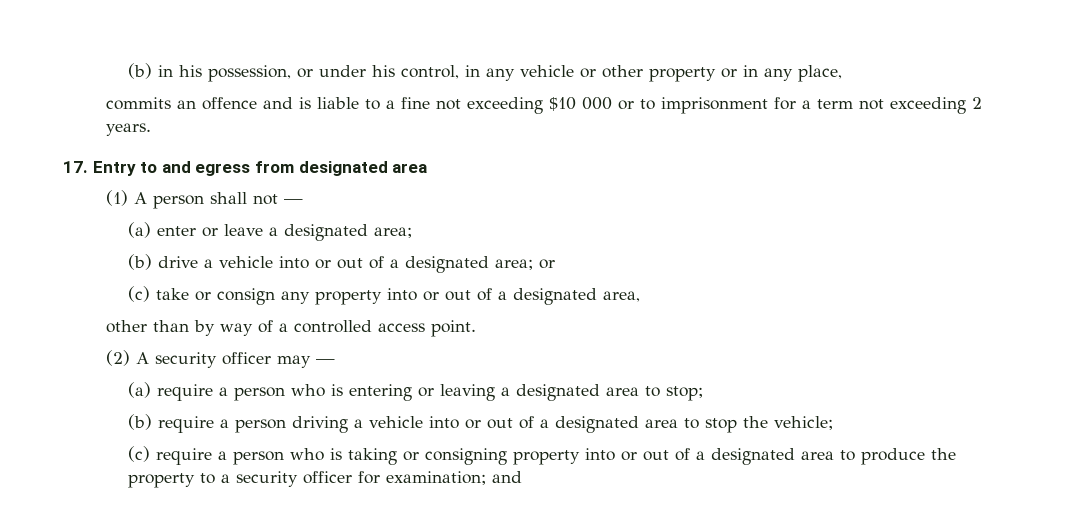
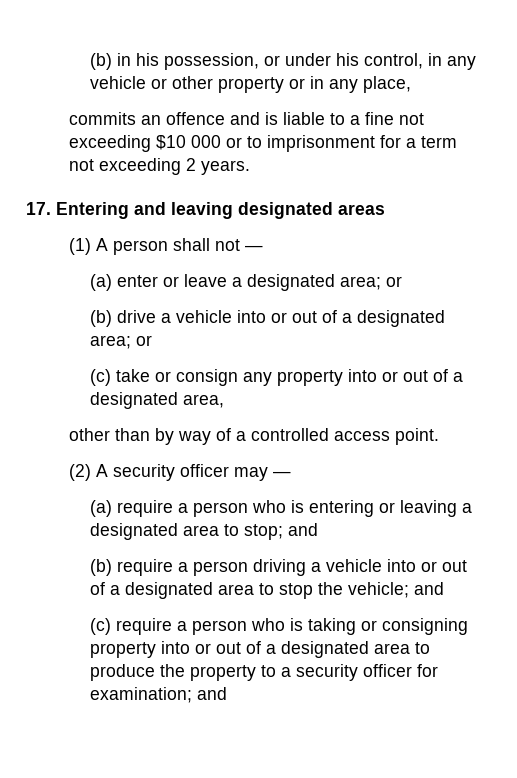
- 17. Entry to and egress from designated area
+ 17. Entering and leaving designated areas
- (a) enter or leave a designated area;
+ (a) enter or leave a designated area; or
- (a) require a person who is entering or leaving a designated area to stop;
+ (a) require a person who is entering or leaving a designated area to stop; and
- (b) require a person driving a vehicle into or out of a designated area to stop the vehicle;
+ (b) require a person driving a vehicle into or out of a designated area to stop the vehicle; and

